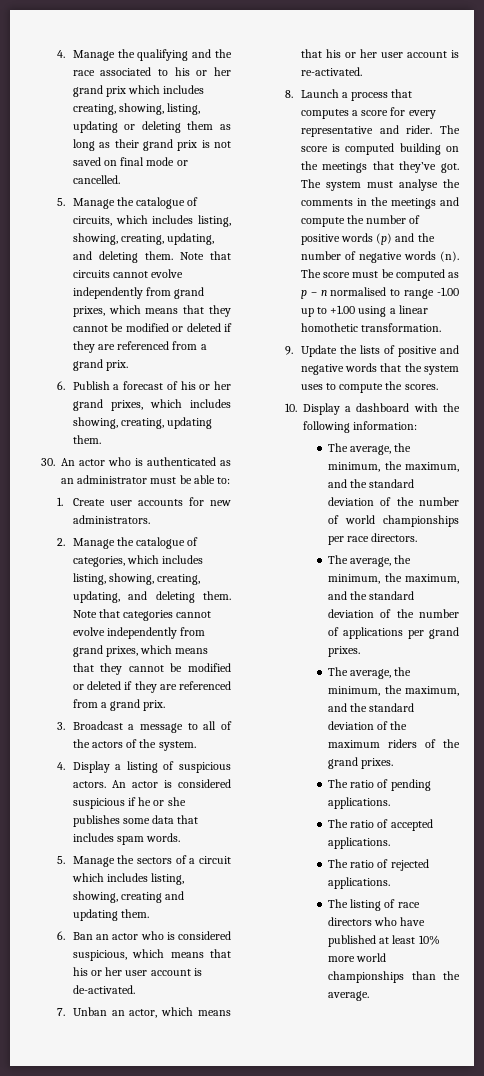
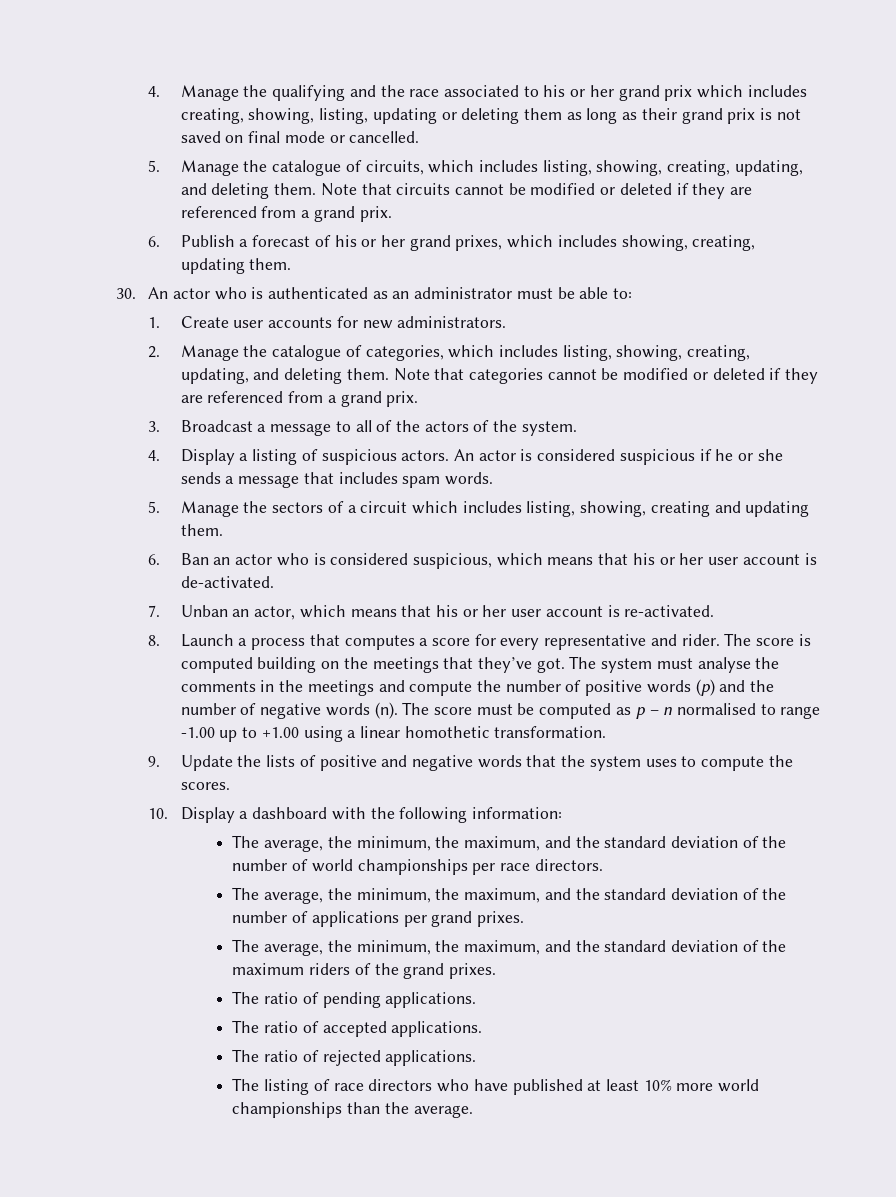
- Note that circuits cannot evolve independently from grand prixes, which means that they cannot be modified or deleted if they are referenced from a grand prix.
+ Note that circuits cannot be modified or deleted if they are referenced from a grand prix.
- Note that categories cannot evolve independently from grand prixes, which means that they cannot be modified or deleted if they are referenced from a grand prix.
+ Note that categories cannot be modified or deleted if they are referenced from a grand prix.
- An actor is considered suspicious if he or she publishes some data that includes spam words.
+ An actor is considered suspicious if he or she sends a message that includes spam words.

